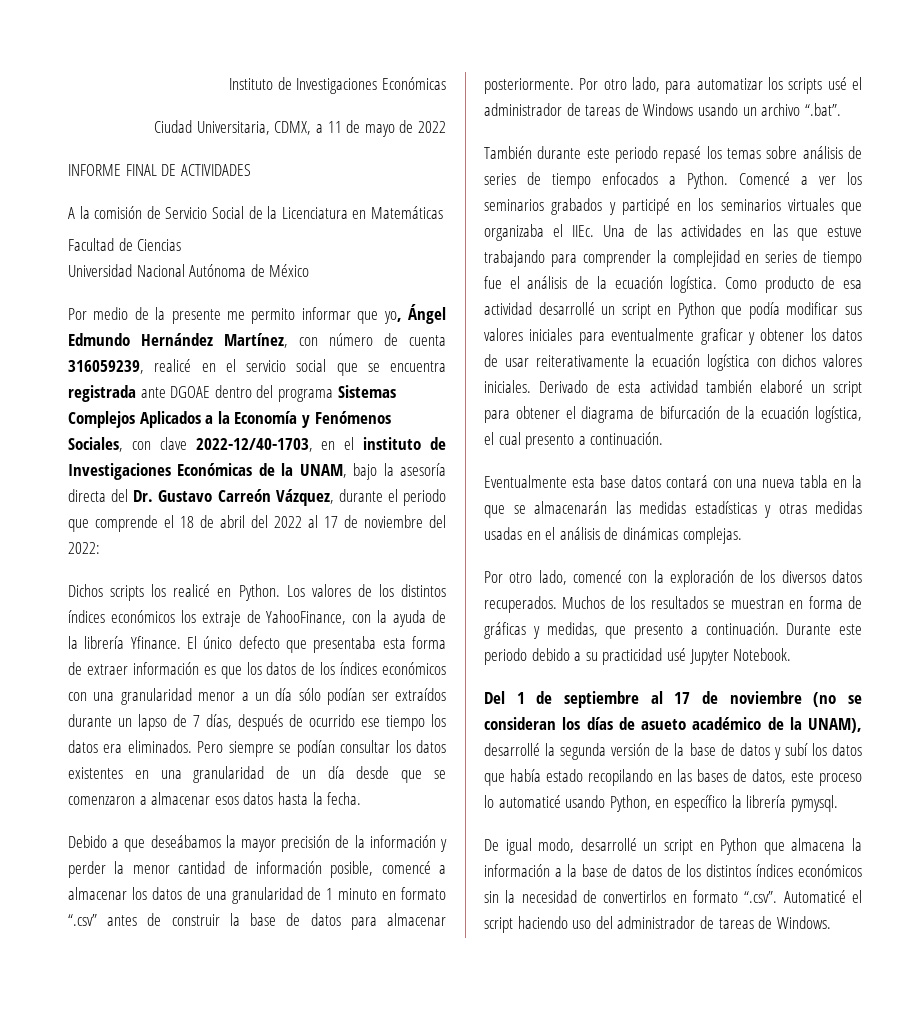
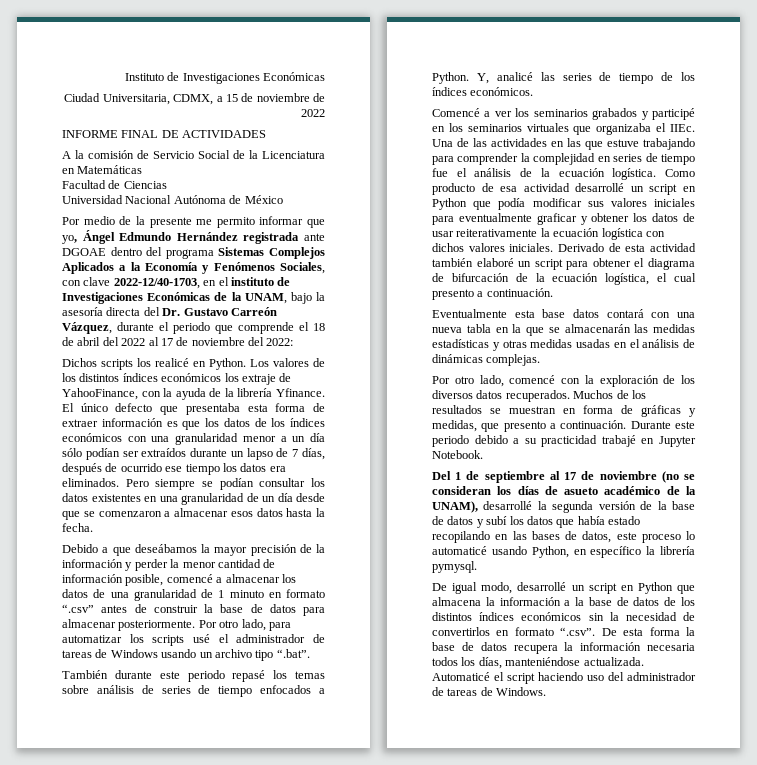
- Ciudad Universitaria, CDMX, a 11 de mayo de 2022
+ Ciudad Universitaria, CDMX, a 15 de noviembre de 2022
- Por medio de la presente me permito informar que yo, Ángel Edmundo Hernández Martínez, con número de cuenta 316059239, realicé en el servicio social que se encuentra registrada ante DGOAE dentro del programa Sistemas Complejos Aplicados a la Economía y Fenómenos Sociales, con clave 2022-12/40-1703, en el instituto de Investigaciones Económicas de la UNAM, bajo la asesoría directa del Dr. Gustavo Carreón Vázquez, durante el periodo que comprende el 18 de abril del 2022 al 17 de noviembre del 2022:
+ Por medio de la presente me permito informar que yo, Ángel Edmundo Hernández registrada ante DGOAE dentro del programa Sistemas Complejos Aplicados a la Economía y Fenómenos Sociales, con clave 2022-12/40-1703, en el instituto de Investigaciones Económicas de la UNAM, bajo la asesoría directa del Dr. Gustavo Carreón Vázquez, durante el periodo que comprende el 18 de abril del 2022 al 17 de noviembre del 2022:
- Por otro lado, para automatizar los scripts usé el administrador de tareas de Windows usando un archivo “.bat”.
+ Por otro lado, para automatizar los scripts usé el administrador de tareas de Windows usando un archivo tipo “.bat”.
- También durante este periodo repasé los temas sobre análisis de series de tiempo enfocados a Python. Comencé a ver los seminarios grabados y participé en los seminarios virtuales que organizaba el IIEc.
+ También durante este periodo repasé los temas sobre análisis de series de tiempo enfocados a Python. Y, analicé las series de tiempo de los índices económicos.
+ Comencé a ver los seminarios grabados y participé en los seminarios virtuales que organizaba el IIEc.
- Durante este periodo debido a su practicidad usé Jupyter Notebook.
+ Durante este periodo debido a su practicidad trabajé en Jupyter Notebook.
- De igual modo, desarrollé un script en Python que almacena la información a la base de datos de los distintos índices económicos sin la necesidad de convertirlos en formato “.csv”. Automaticé el script haciendo uso del administrador de tareas de Windows.
+ De igual modo, desarrollé un script en Python que almacena la información a la base de datos de los distintos índices económicos sin la necesidad de convertirlos en formato “.csv”. De esta forma la base de datos recupera la información necesaria todos los días, manteniéndose actualizada. Automaticé el script haciendo uso del administrador de tareas de Windows.

